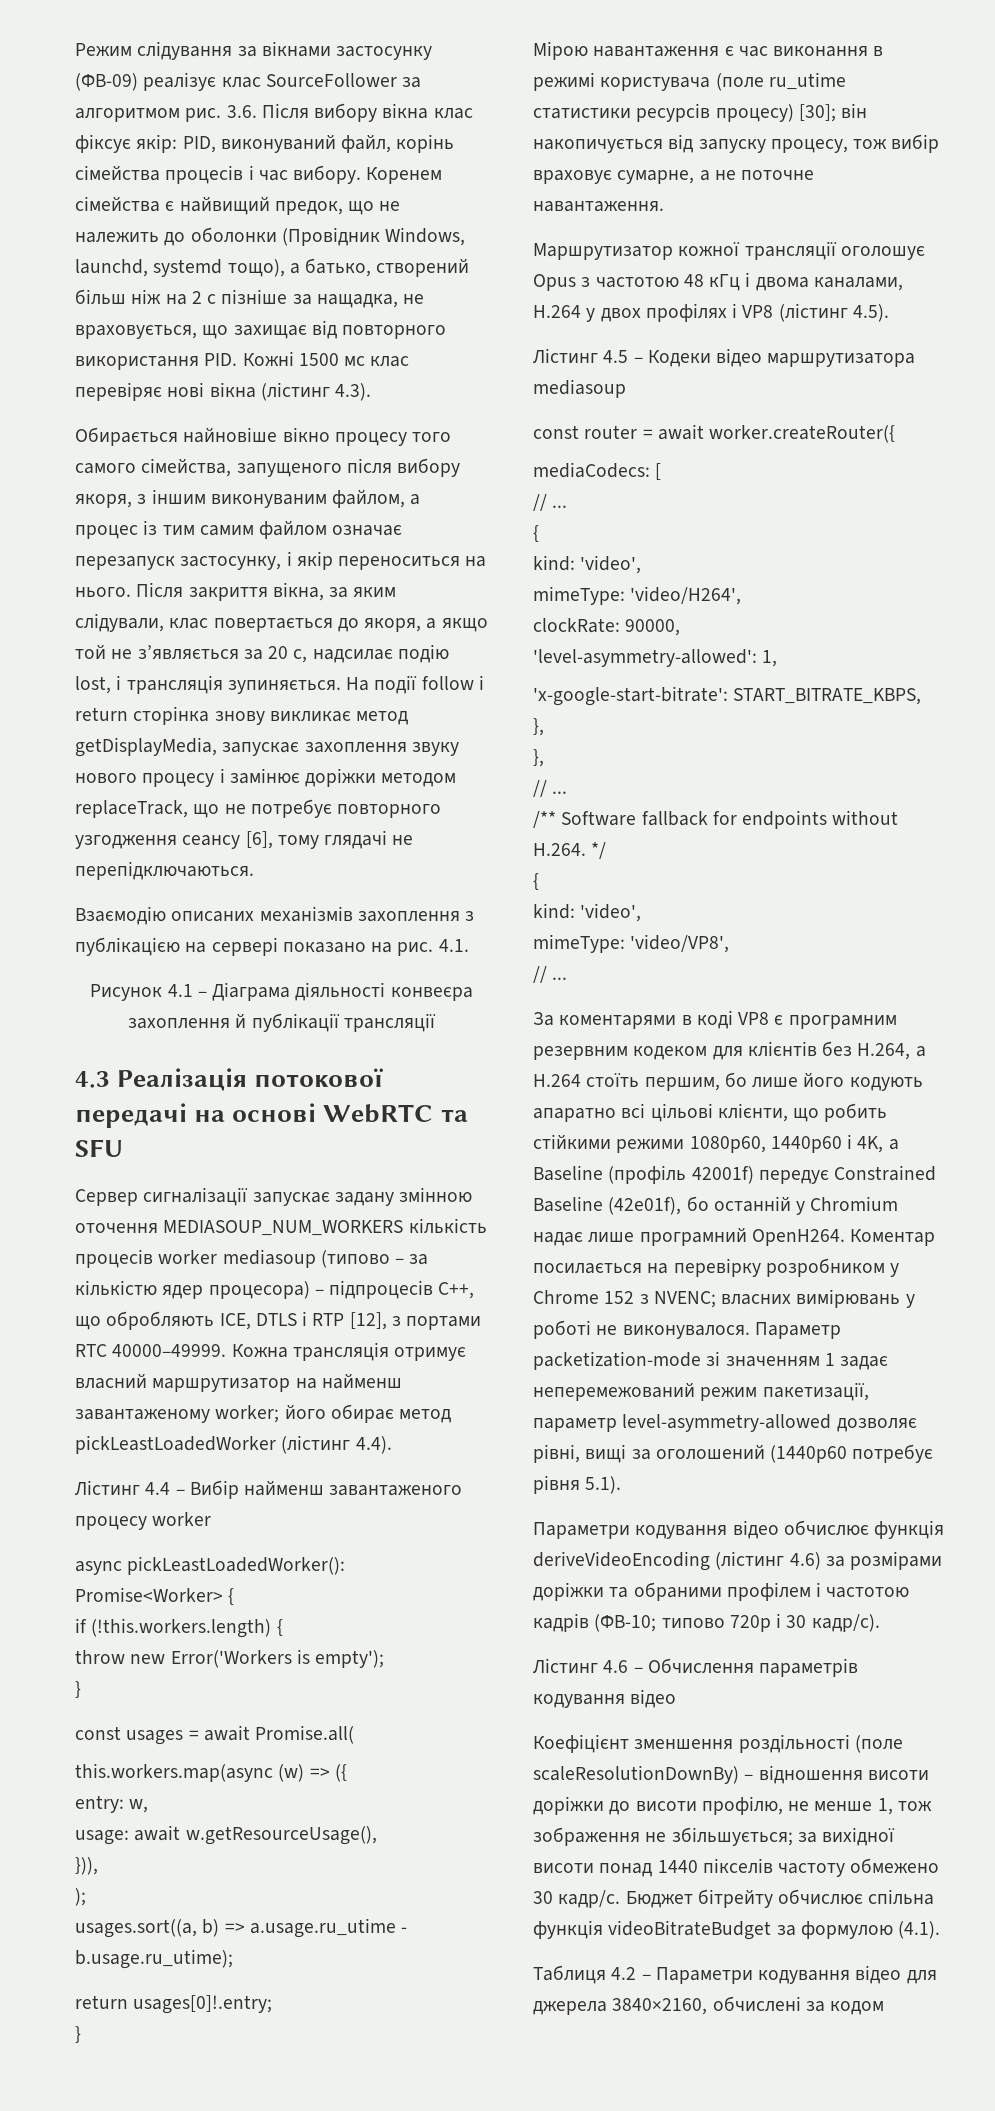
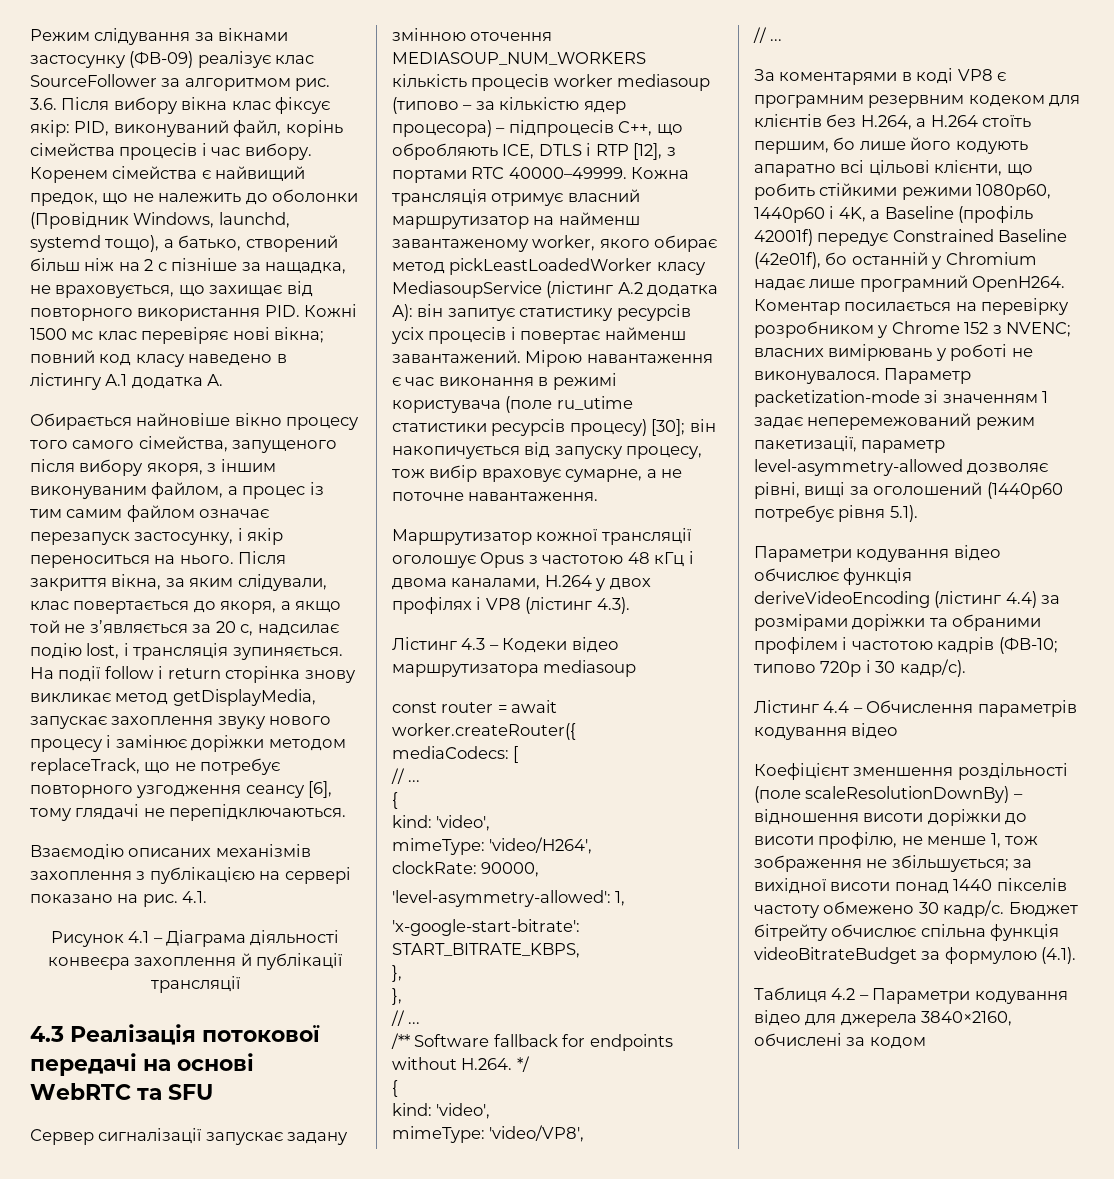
- Коренем сімейства є найвищий предок, що не належить до оболонки (Провідник Windows, launchd, systemd тощо), а батько, створений більш ніж на 2 с пізніше за нащадка, не враховується, що захищає від повторного використання PID. Кожні 1500 мс клас перевіряє нові вікна (лістинг 4.3).
+ Коренем сімейства є найвищий предок, що не належить до оболонки (Провідник Windows, launchd, systemd тощо), а батько, створений більш ніж на 2 с пізніше за нащадка, не враховується, що захищає від повторного використання PID. Кожні 1500 мс клас перевіряє нові вікна; повний код класу наведено в лістингу А.1 додатка А.
- Кожна трансляція отримує власний маршрутизатор на найменш завантаженому worker; його обирає метод pickLeastLoadedWorker (лістинг 4.4).
- Лістинг 4.4 – Вибір найменш завантаженого процесу worker
- async pickLeastLoadedWorker(): Promise<Worker> {
- if (!this.workers.length) {
- throw new Error('Workers is empty');
- }
- const usages = await Promise.all(
- this.workers.map(async (w) => ({
- entry: w,
- usage: await w.getResourceUsage(),
- })),
- );
- usages.sort((a, b) => a.usage.ru_utime - b.usage.ru_utime);
- return usages[0]!.entry;
- }
- Мірою навантаження є час виконання в режимі користувача (поле ru_utime статистики ресурсів процесу) [30]; він накопичується від запуску процесу, тож вибір враховує сумарне, а не поточне навантаження.
+ Кожна трансляція отримує власний маршрутизатор на найменш завантаженому worker, якого обирає метод pickLeastLoadedWorker класу MediasoupService (лістинг А.2 додатка А): він запитує статистику ресурсів усіх процесів і повертає найменш завантажений. Мірою навантаження є час виконання в режимі користувача (поле ru_utime статистики ресурсів процесу) [30]; він накопичується від запуску процесу, тож вибір враховує сумарне, а не поточне навантаження.
- Маршрутизатор кожної трансляції оголошує Opus з частотою 48 кГц і двома каналами, H.264 у двох профілях і VP8 (лістинг 4.5).
- Лістинг 4.5 – Кодеки відео маршрутизатора mediasoup
+ Маршрутизатор кожної трансляції оголошує Opus з частотою 48 кГц і двома каналами, H.264 у двох профілях і VP8 (лістинг 4.3).
+ Лістинг 4.3 – Кодеки відео маршрутизатора mediasoup
- Параметри кодування відео обчислює функція deriveVideoEncoding (лістинг 4.6) за розмірами доріжки та обраними профілем і частотою кадрів (ФВ-10; типово 720p і 30 кадр/с).
+ Параметри кодування відео обчислює функція deriveVideoEncoding (лістинг 4.4) за розмірами доріжки та обраними профілем і частотою кадрів (ФВ-10; типово 720p і 30 кадр/с).
- Лістинг 4.6 – Обчислення параметрів кодування відео
+ Лістинг 4.4 – Обчислення параметрів кодування відео

